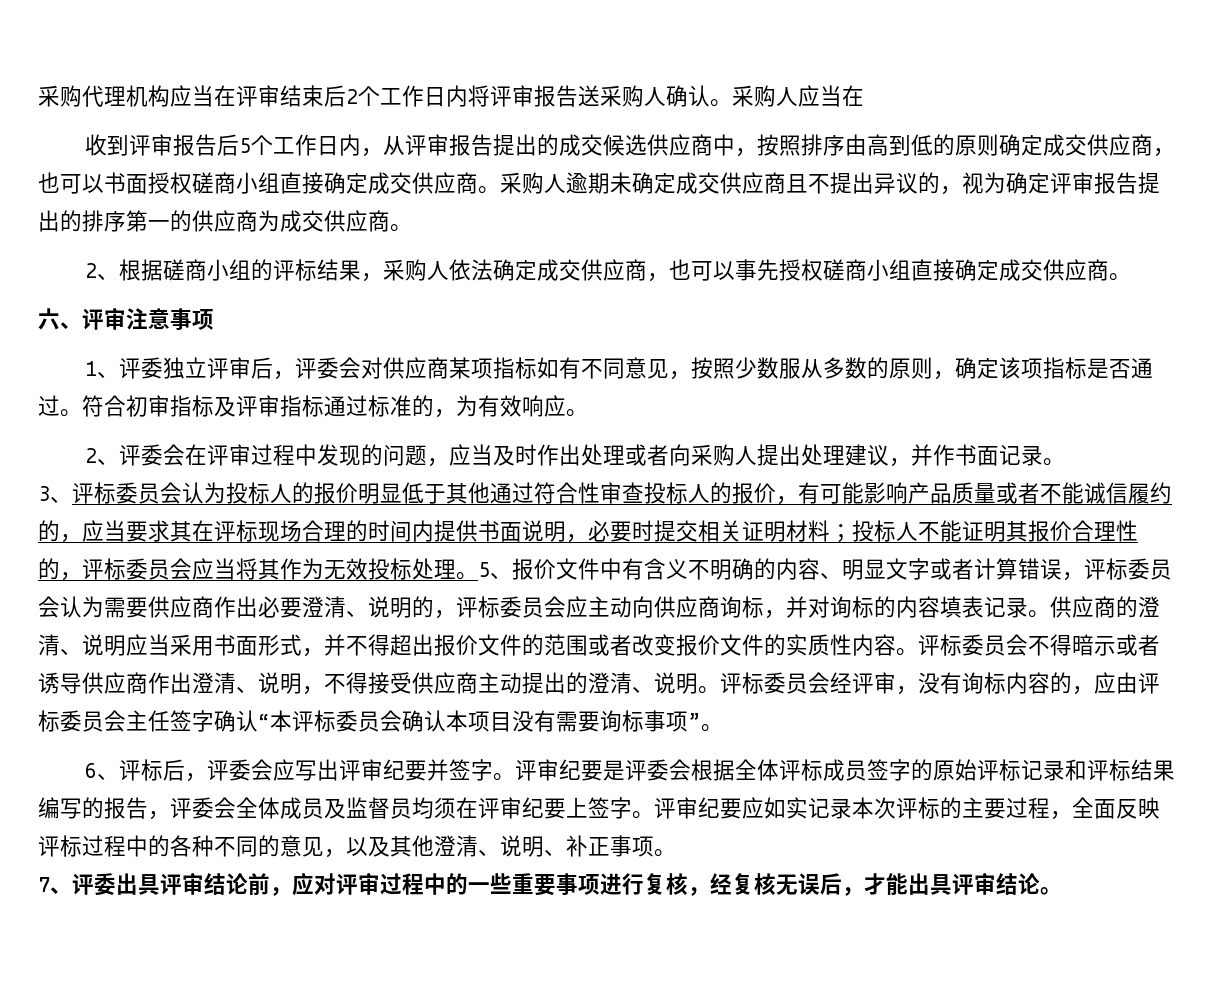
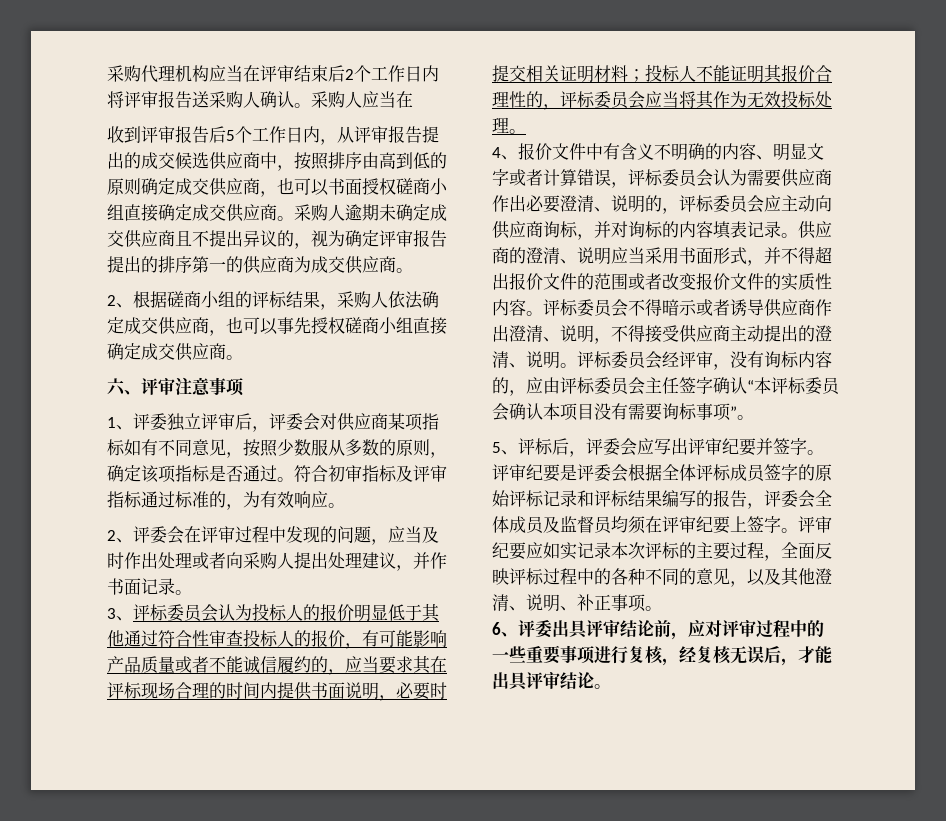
- 投标人不能证明其报价合理性的，评标委员会应当将其作为无效投标处理。5、报价文件中有含义不明确的内容、明显文字或者计算错误，评标委员会认为需要供应商作出必要澄清、说明的，评标委员会应主动向供应商询标，并对询标的内容填表记录。
+ 投标人不能证明其报价合理性的，评标委员会应当将其作为无效投标处理。
+ 4、报价文件中有含义不明确的内容、明显文字或者计算错误，评标委员会认为需要供应商作出必要澄清、说明的，评标委员会应主动向供应商询标，并对询标的内容填表记录。
- 6、评标后，评委会应写出评审纪要并签字。
+ 5、评标后，评委会应写出评审纪要并签字。
- 7、评委出具评审结论前，应对评审过程中的一些重要事项进行复核，经复核无误后，才能出具评审结论。
+ 6、评委出具评审结论前，应对评审过程中的一些重要事项进行复核，经复核无误后，才能出具评审结论。

